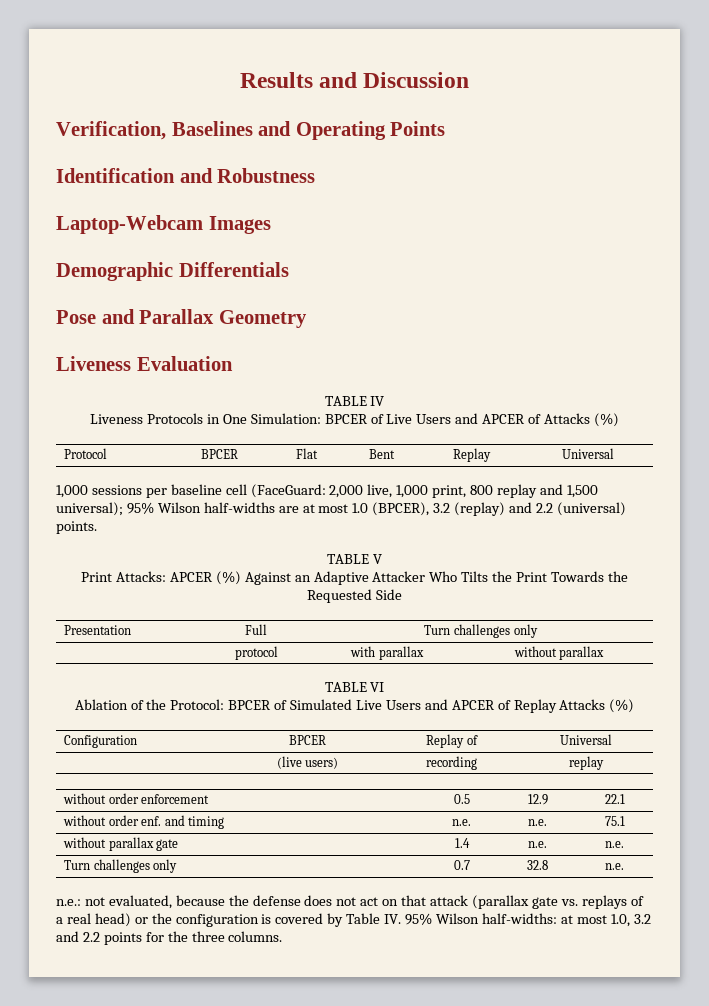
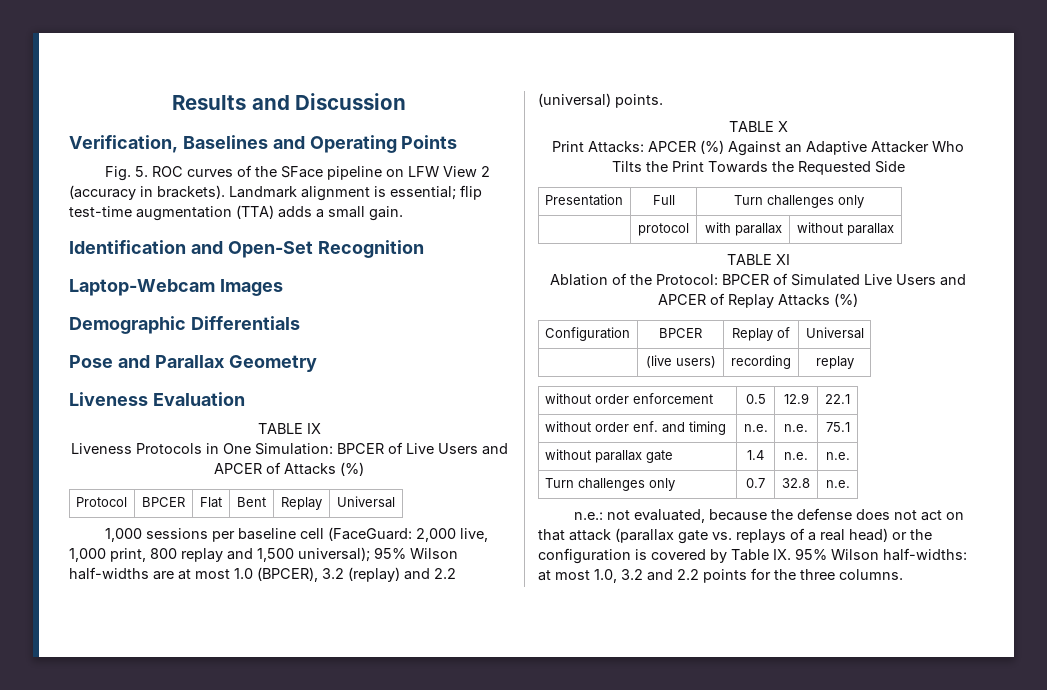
+ Fig. 5. ROC curves of the SFace pipeline on LFW View 2 (accuracy in brackets). Landmark alignment is essential; flip test-time augmentation (TTA) adds a small gain.
- Identification and Robustness
+ Identification and Open-Set Recognition
- TABLE IV
+ TABLE IX
- TABLE V
+ TABLE X
- TABLE VI
+ TABLE XI
- n.e.: not evaluated, because the defense does not act on that attack (parallax gate vs. replays of a real head) or the configuration is covered by Table IV. 95% Wilson half-widths: at most 1.0, 3.2 and 2.2 points for the three columns.
+ n.e.: not evaluated, because the defense does not act on that attack (parallax gate vs. replays of a real head) or the configuration is covered by Table IX. 95% Wilson half-widths: at most 1.0, 3.2 and 2.2 points for the three columns.

